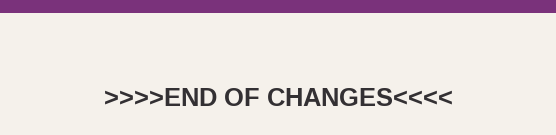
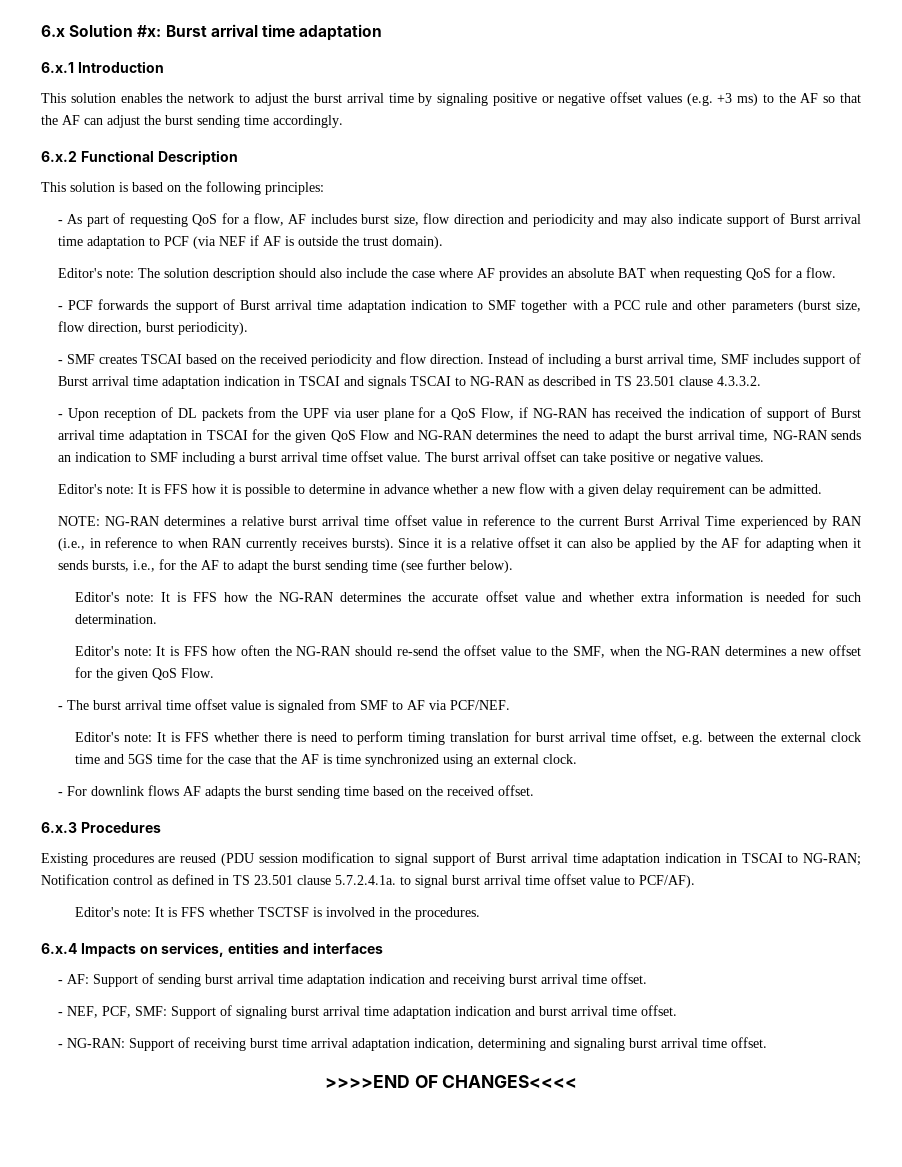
+ 6.x Solution #x: Burst arrival time adaptation
+ 6.x.1 Introduction
+ This solution enables the network to adjust the burst arrival time by signaling positive or negative offset values (e.g. +3 ms) to the AF so that the AF can adjust the burst sending time accordingly.
+ 6.x.2 Functional Description
+ This solution is based on the following principles:
+ - As part of requesting QoS for a flow, AF includes burst size, flow direction and periodicity and may also indicate support of Burst arrival time adaptation to PCF (via NEF if AF is outside the trust domain).
+ Editor's note: The solution description should also include the case where AF provides an absolute BAT when requesting QoS for a flow.
+ - PCF forwards the support of Burst arrival time adaptation indication to SMF together with a PCC rule and other parameters (burst size, flow direction, burst periodicity).
+ - SMF creates TSCAI based on the received periodicity and flow direction. Instead of including a burst arrival time, SMF includes support of Burst arrival time adaptation indication in TSCAI and signals TSCAI to NG-RAN as described in TS 23.501 clause 4.3.3.2.
+ - Upon reception of DL packets from the UPF via user plane for a QoS Flow, if NG-RAN has received the indication of support of Burst arrival time adaptation in TSCAI for the given QoS Flow and NG-RAN determines the need to adapt the burst arrival time, NG-RAN sends an indication to SMF including a burst arrival time offset value. The burst arrival offset can take positive or negative values.
+ Editor's note: It is FFS how it is possible to determine in advance whether a new flow with a given delay requirement can be admitted.
+ NOTE: NG-RAN determines a relative burst arrival time offset value in reference to the current Burst Arrival Time experienced by RAN (i.e., in reference to when RAN currently receives bursts). Since it is a relative offset it can also be applied by the AF for adapting when it sends bursts, i.e., for the AF to adapt the burst sending time (see further below).
+ Editor's note: It is FFS how the NG-RAN determines the accurate offset value and whether extra information is needed for such determination.
+ Editor's note: It is FFS how often the NG-RAN should re-send the offset value to the SMF, when the NG-RAN determines a new offset for the given QoS Flow.
+ - The burst arrival time offset value is signaled from SMF to AF via PCF/NEF.
+ Editor's note: It is FFS whether there is need to perform timing translation for burst arrival time offset, e.g. between the external clock time and 5GS time for the case that the AF is time synchronized using an external clock.
+ - For downlink flows AF adapts the burst sending time based on the received offset.
+ 6.x.3 Procedures
+ Existing procedures are reused (PDU session modification to signal support of Burst arrival time adaptation indication in TSCAI to NG-RAN; Notification control as defined in TS 23.501 clause 5.7.2.4.1a. to signal burst arrival time offset value to PCF/AF).
+ Editor's note: It is FFS whether TSCTSF is involved in the procedures.
+ 6.x.4 Impacts on services, entities and interfaces
+ - AF: Support of sending burst arrival time adaptation indication and receiving burst arrival time offset.
+ - NEF, PCF, SMF: Support of signaling burst arrival time adaptation indication and burst arrival time offset.
+ - NG-RAN: Support of receiving burst time arrival adaptation indication, determining and signaling burst arrival time offset.

